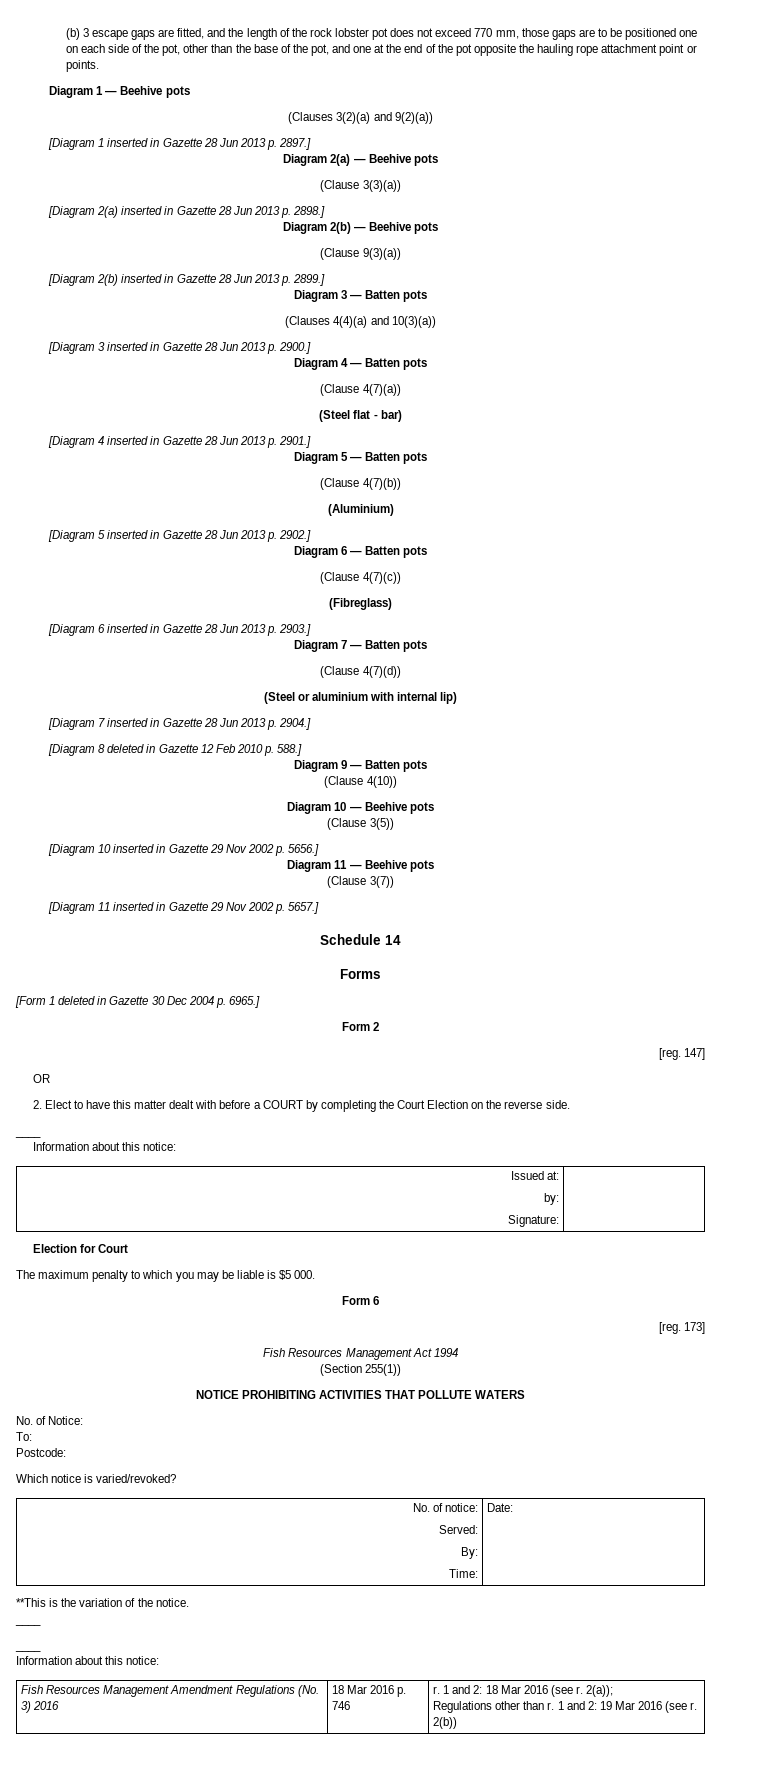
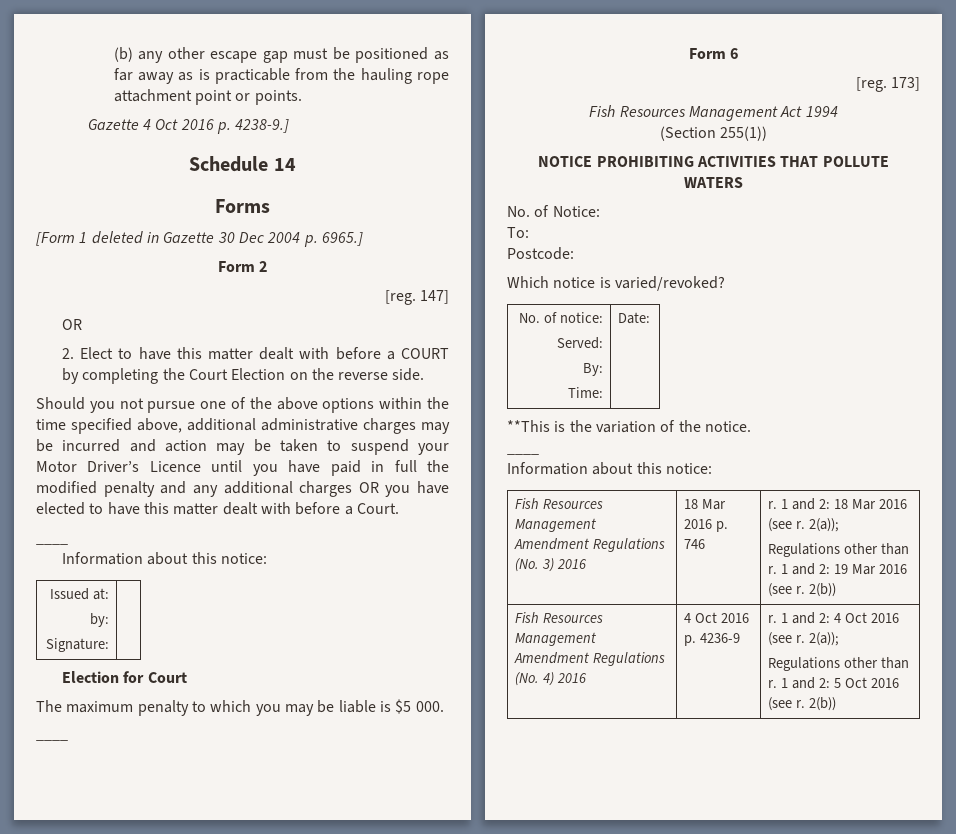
- (b) 3 escape gaps are fitted, and the length of the rock lobster pot does not exceed 770 mm, those gaps are to be positioned one on each side of the pot, other than the base of the pot, and one at the end of the pot opposite the hauling rope attachment point or points.
+ (b) any other escape gap must be positioned as far away as is practicable from the hauling rope attachment point or points.
- Diagram 1 — Beehive pots
- (Clauses 3(2)(a) and 9(2)(a))
- [Diagram 1 inserted in Gazette 28 Jun 2013 p. 2897.]
- Diagram 2(a) — Beehive pots
- (Clause 3(3)(a))
- [Diagram 2(a) inserted in Gazette 28 Jun 2013 p. 2898.]
- Diagram 2(b) — Beehive pots
- (Clause 9(3)(a))
- [Diagram 2(b) inserted in Gazette 28 Jun 2013 p. 2899.]
- Diagram 3 — Batten pots
- (Clauses 4(4)(a) and 10(3)(a))
- [Diagram 3 inserted in Gazette 28 Jun 2013 p. 2900.]
- Diagram 4 — Batten pots
- (Clause 4(7)(a))
- (Steel flat - bar)
- [Diagram 4 inserted in Gazette 28 Jun 2013 p. 2901.]
- Diagram 5 — Batten pots
- (Clause 4(7)(b))
- (Aluminium)
- [Diagram 5 inserted in Gazette 28 Jun 2013 p. 2902.]
- Diagram 6 — Batten pots
- (Clause 4(7)(c))
- (Fibreglass)
- [Diagram 6 inserted in Gazette 28 Jun 2013 p. 2903.]
- Diagram 7 — Batten pots
- (Clause 4(7)(d))
- (Steel or aluminium with internal lip)
- [Diagram 7 inserted in Gazette 28 Jun 2013 p. 2904.]
- [Diagram 8 deleted in Gazette 12 Feb 2010 p. 588.]
- Diagram 9 — Batten pots
- (Clause 4(10))
- Diagram 10 — Beehive pots
- (Clause 3(5))
- [Diagram 10 inserted in Gazette 29 Nov 2002 p. 5656.]
- Diagram 11 — Beehive pots
- (Clause 3(7))
- [Diagram 11 inserted in Gazette 29 Nov 2002 p. 5657.]
+ Gazette 4 Oct 2016 p. 4238-9.]
+ Should you not pursue one of the above options within the time specified above, additional administrative charges may be incurred and action may be taken to suspend your Motor Driver’s Licence until you have paid in full the modified penalty and any additional charges OR you have elected to have this matter dealt with before a Court.
  The maximum penalty to which you may be liable is $5 000.
+ ____
  **This is the variation of the notice.
- ____
+ Fish Resources Management Amendment Regulations (No. 4) 2016 | 4 Oct 2016 p. 4236-9 | r. 1 and 2: 4 Oct 2016 (see r. 2(a));
+ Regulations other than r. 1 and 2: 5 Oct 2016 (see r. 2(b))

